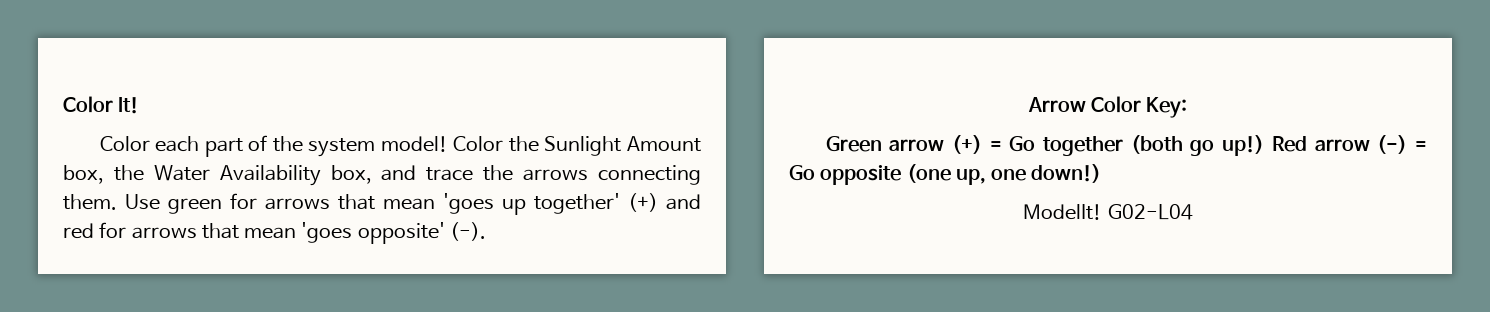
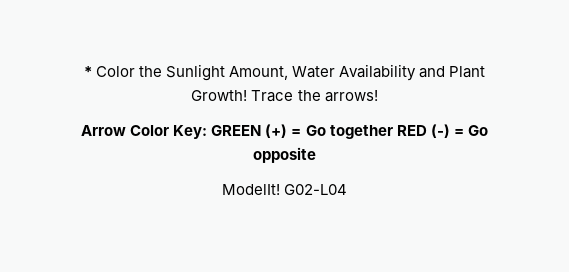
- Color It!
- Color each part of the system model! Color the Sunlight Amount box, the Water Availability box, and trace the arrows connecting them. Use green for arrows that mean 'goes up together' (+) and red for arrows that mean 'goes opposite' (-).
+ * Color the Sunlight Amount, Water Availability and Plant Growth! Trace the arrows!
- Arrow Color Key:
- Green arrow (+) = Go together (both go up!) Red arrow (-) = Go opposite (one up, one down!)
+ Arrow Color Key: GREEN (+) = Go together RED (-) = Go opposite

